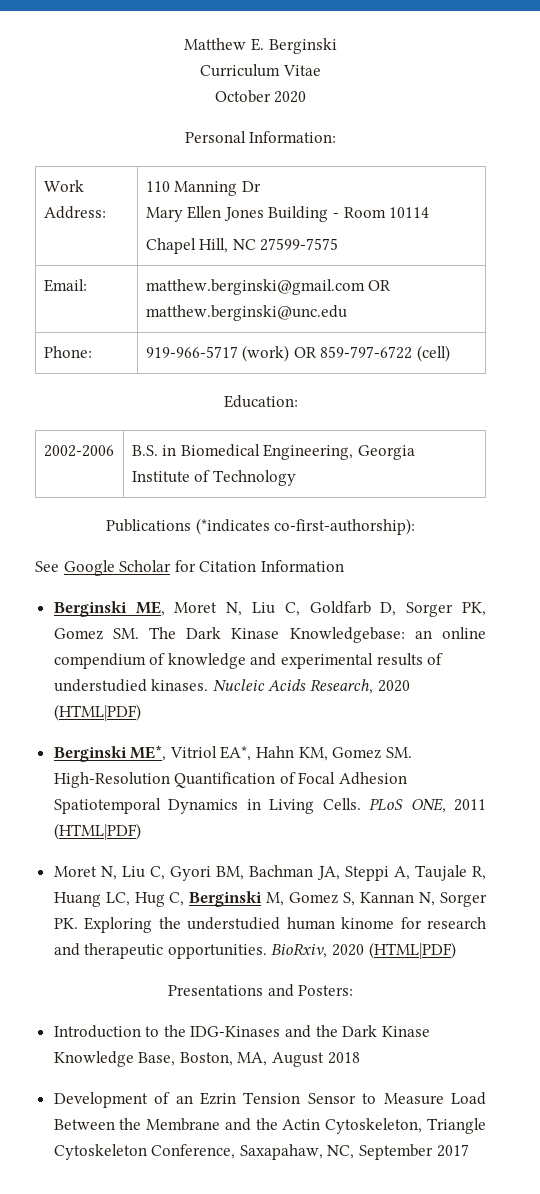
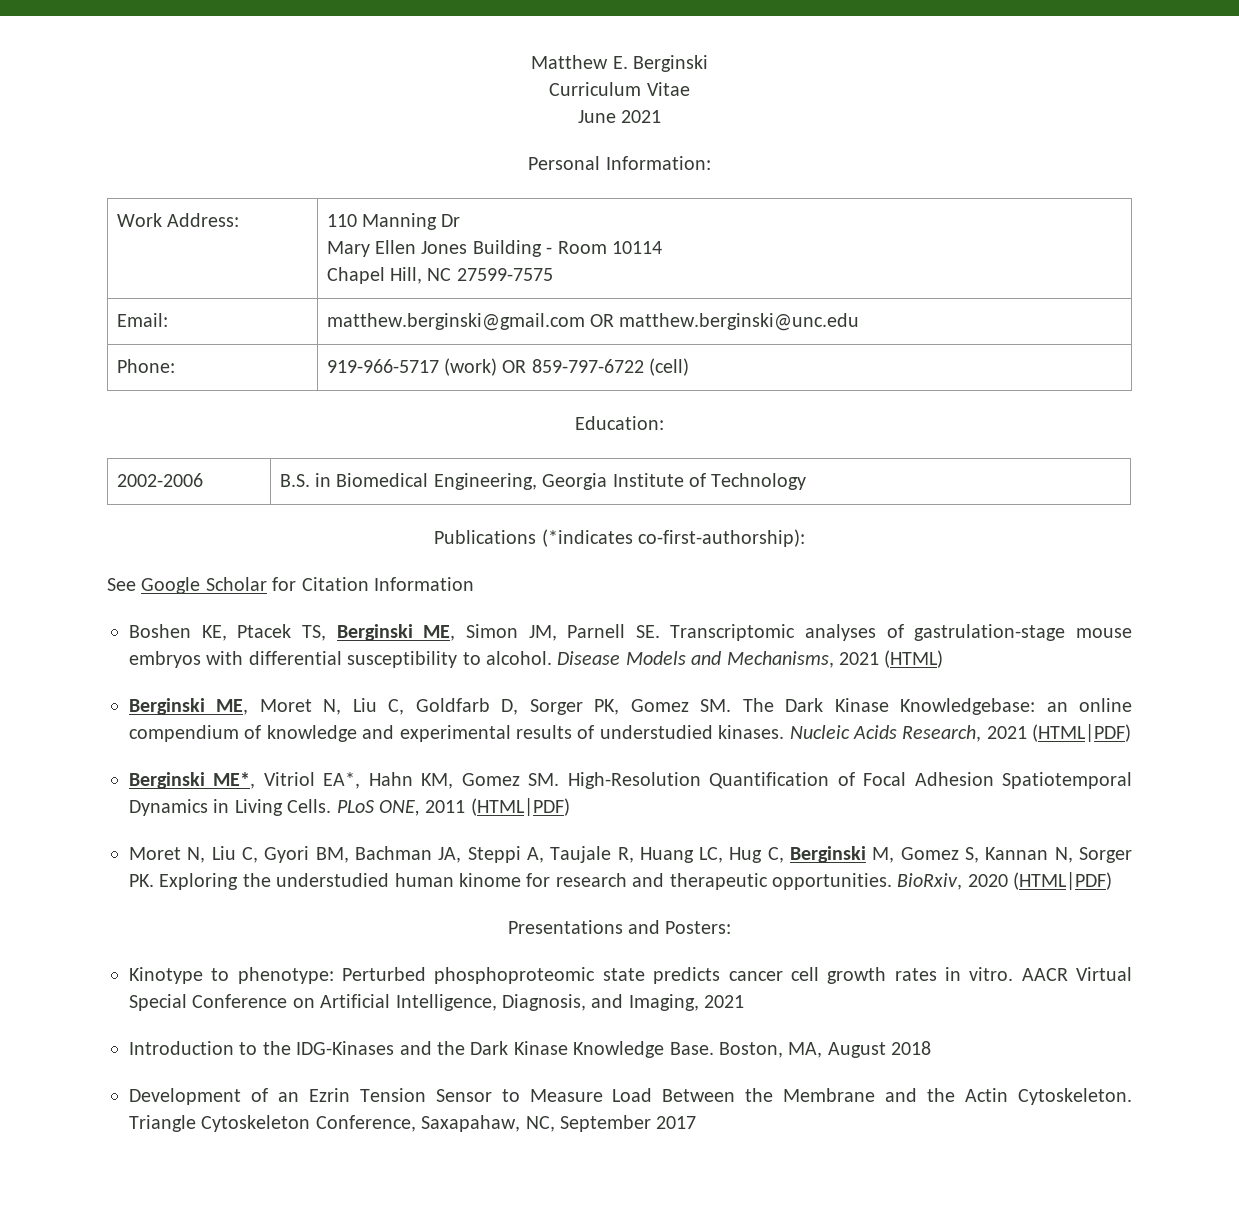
- October 2020
+ June 2021
+ Boshen KE, Ptacek TS, Berginski ME, Simon JM, Parnell SE. Transcriptomic analyses of gastrulation-stage mouse embryos with differential susceptibility to alcohol. Disease Models and Mechanisms, 2021 (HTML)
- Nucleic Acids Research, 2020 (HTML|PDF)
+ Nucleic Acids Research, 2021 (HTML|PDF)
+ Kinotype to phenotype: Perturbed phosphoproteomic state predicts cancer cell growth rates in vitro. AACR Virtual Special Conference on Artificial Intelligence, Diagnosis, and Imaging, 2021
- Introduction to the IDG-Kinases and the Dark Kinase Knowledge Base, Boston, MA, August 2018
+ Introduction to the IDG-Kinases and the Dark Kinase Knowledge Base. Boston, MA, August 2018
- Development of an Ezrin Tension Sensor to Measure Load Between the Membrane and the Actin Cytoskeleton, Triangle Cytoskeleton Conference, Saxapahaw, NC, September 2017
+ Development of an Ezrin Tension Sensor to Measure Load Between the Membrane and the Actin Cytoskeleton. Triangle Cytoskeleton Conference, Saxapahaw, NC, September 2017

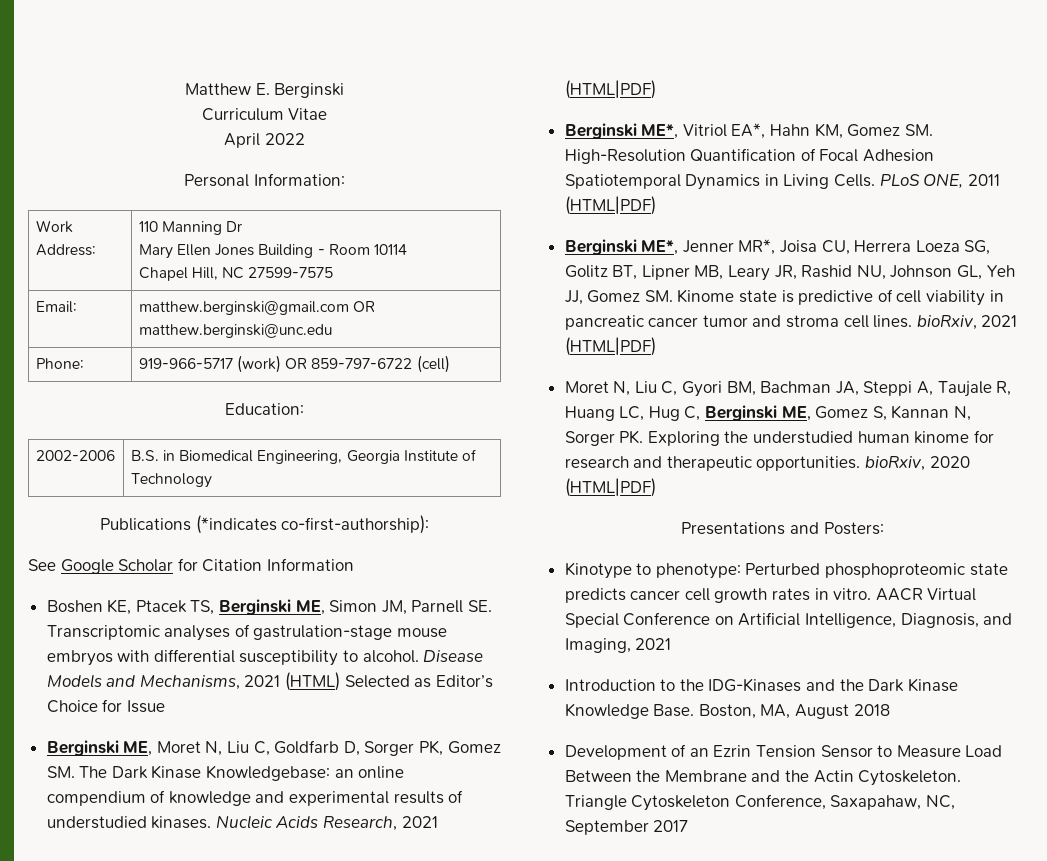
- June 2021
+ April 2022
- Disease Models and Mechanisms, 2021 (HTML)
+ Disease Models and Mechanisms, 2021 (HTML) Selected as Editor’s Choice for Issue
+ Berginski ME*, Jenner MR*, Joisa CU, Herrera Loeza SG, Golitz BT, Lipner MB, Leary JR, Rashid NU, Johnson GL, Yeh JJ, Gomez SM. Kinome state is predictive of cell viability in pancreatic cancer tumor and stroma cell lines. bioRxiv, 2021 (HTML|PDF)
- Moret N, Liu C, Gyori BM, Bachman JA, Steppi A, Taujale R, Huang LC, Hug C, Berginski M, Gomez S, Kannan N, Sorger PK. Exploring the understudied human kinome for research and therapeutic opportunities. BioRxiv, 2020 (HTML|PDF)
+ Moret N, Liu C, Gyori BM, Bachman JA, Steppi A, Taujale R, Huang LC, Hug C, Berginski ME, Gomez S, Kannan N, Sorger PK. Exploring the understudied human kinome for research and therapeutic opportunities. bioRxiv, 2020 (HTML|PDF)

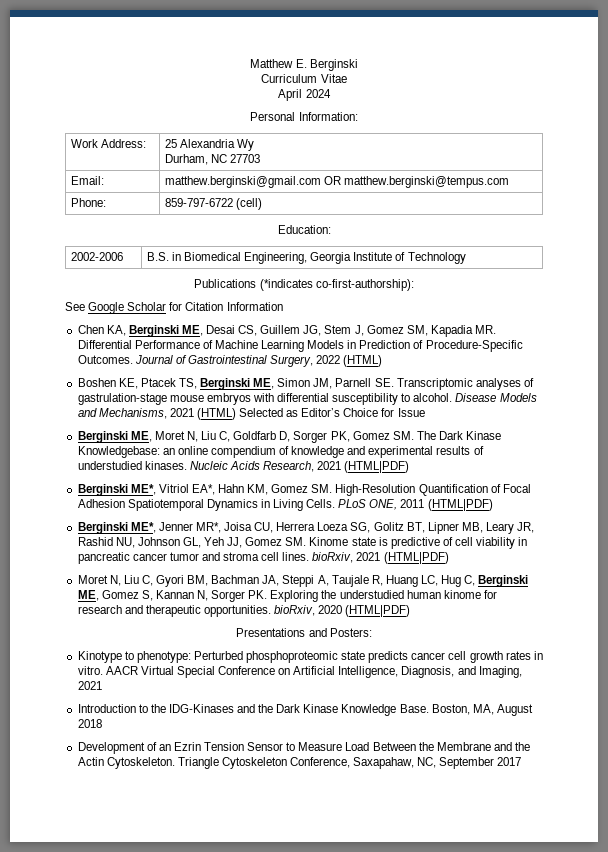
- April 2022
+ April 2024
- Work Address: | 110 Manning Dr
- Mary Ellen Jones Building - Room 10114
- Chapel Hill, NC 27599-7575
+ Work Address: | 25 Alexandria Wy
+ Durham, NC 27703
- Email: | matthew.berginski@gmail.com OR matthew.berginski@unc.edu
+ Email: | matthew.berginski@gmail.com OR matthew.berginski@tempus.com
- Phone: | 919-966-5717 (work) OR 859-797-6722 (cell)
+ Phone: | 859-797-6722 (cell)
+ Chen KA, Berginski ME, Desai CS, Guillem JG, Stem J, Gomez SM, Kapadia MR. Differential Performance of Machine Learning Models in Prediction of Procedure-Specific Outcomes. Journal of Gastrointestinal Surgery, 2022 (HTML)

